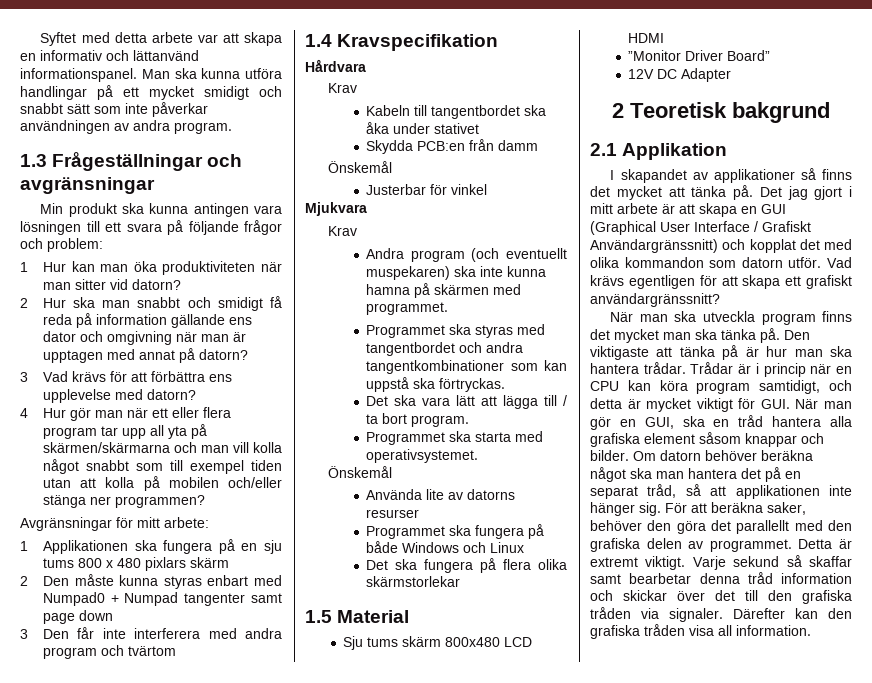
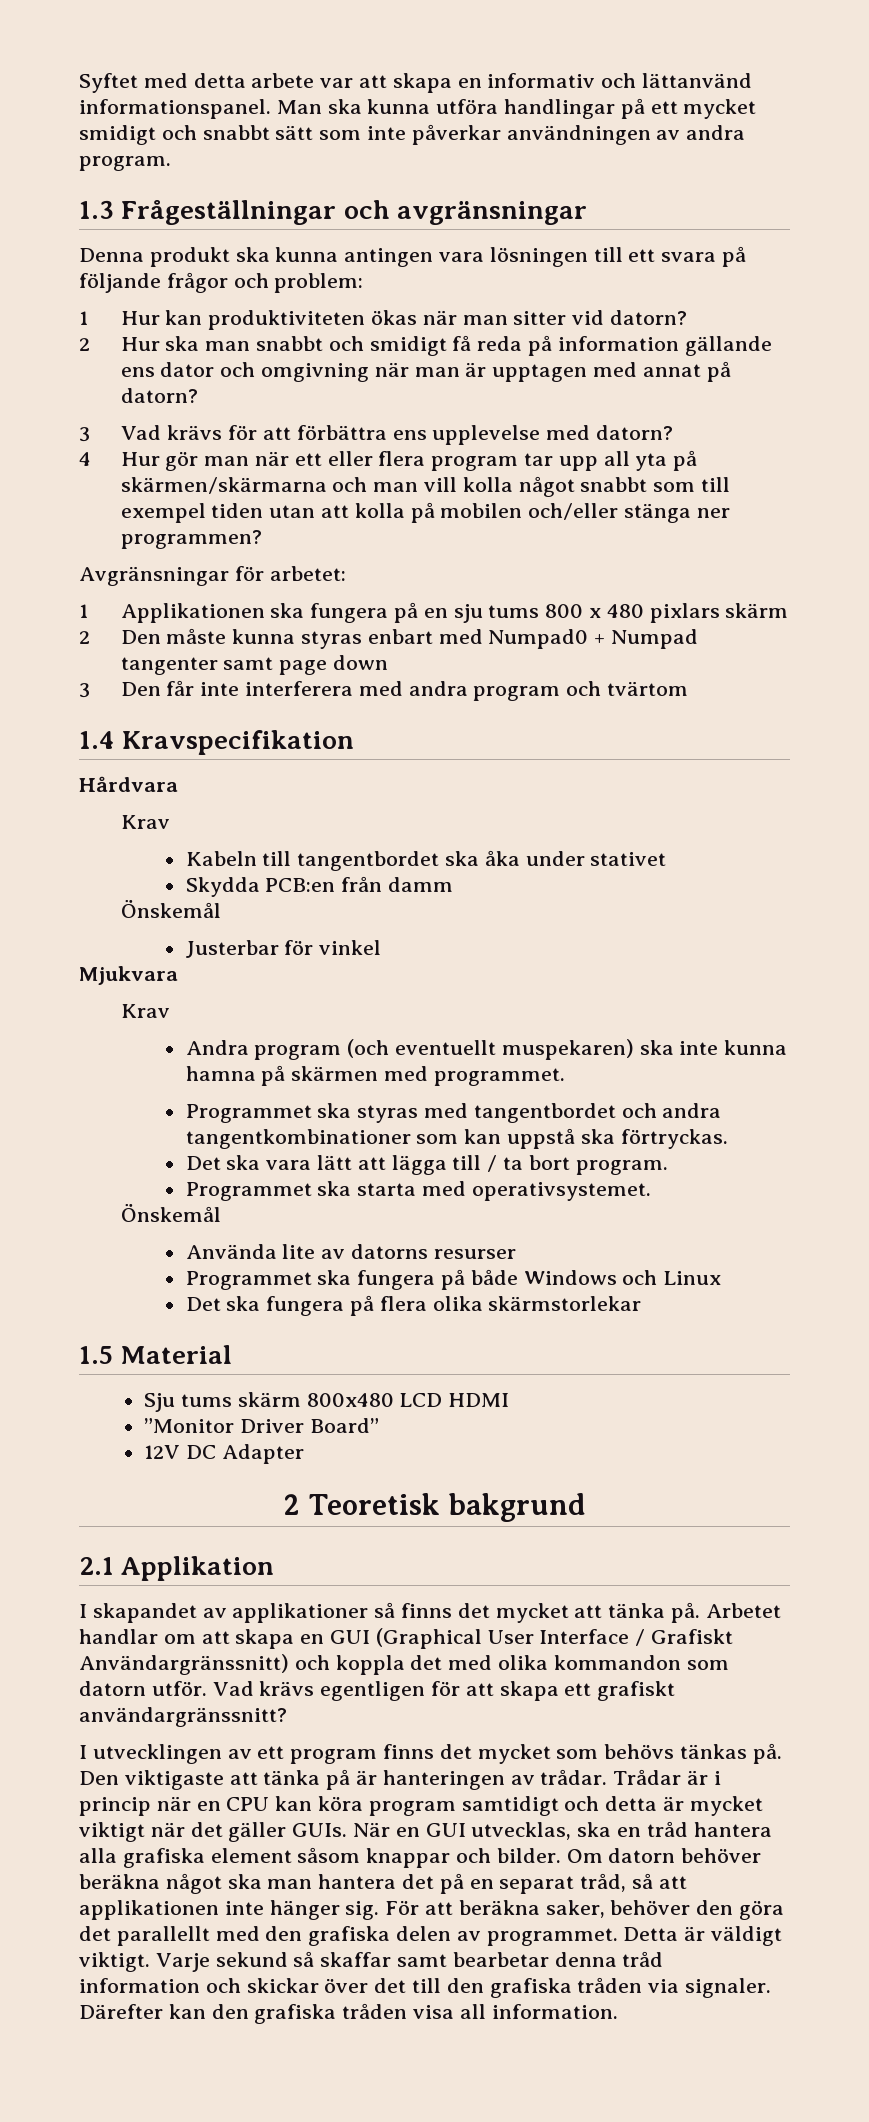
- Min produkt ska kunna antingen vara lösningen till ett svara på följande frågor och problem:
+ Denna produkt ska kunna antingen vara lösningen till ett svara på följande frågor och problem:
- 1 Hur kan man öka produktiviteten när man sitter vid datorn?
+ 1 Hur kan produktiviteten ökas när man sitter vid datorn?
- Avgränsningar för mitt arbete:
+ Avgränsningar för arbetet:
- Det jag gjort i mitt arbete är att skapa en GUI (Graphical User Interface / Grafiskt Användargränssnitt) och kopplat det med olika kommandon som datorn utför.
+ Arbetet handlar om att skapa en GUI (Graphical User Interface / Grafiskt Användargränssnitt) och koppla det med olika kommandon som datorn utför.
- När man ska utveckla program finns det mycket man ska tänka på.
+ I utvecklingen av ett program finns det mycket som behövs tänkas på.
- Den viktigaste att tänka på är hur man ska hantera trådar.
+ Den viktigaste att tänka på är hanteringen av trådar.
- Trådar är i princip när en CPU kan köra program samtidigt, och detta är mycket viktigt för GUI. När man gör en GUI, ska en tråd hantera alla grafiska element såsom knappar och bilder.
+ Trådar är i princip när en CPU kan köra program samtidigt och detta är mycket viktigt när det gäller GUIs. När en GUI utvecklas, ska en tråd hantera alla grafiska element såsom knappar och bilder.
- Detta är extremt viktigt.
+ Detta är väldigt viktigt.

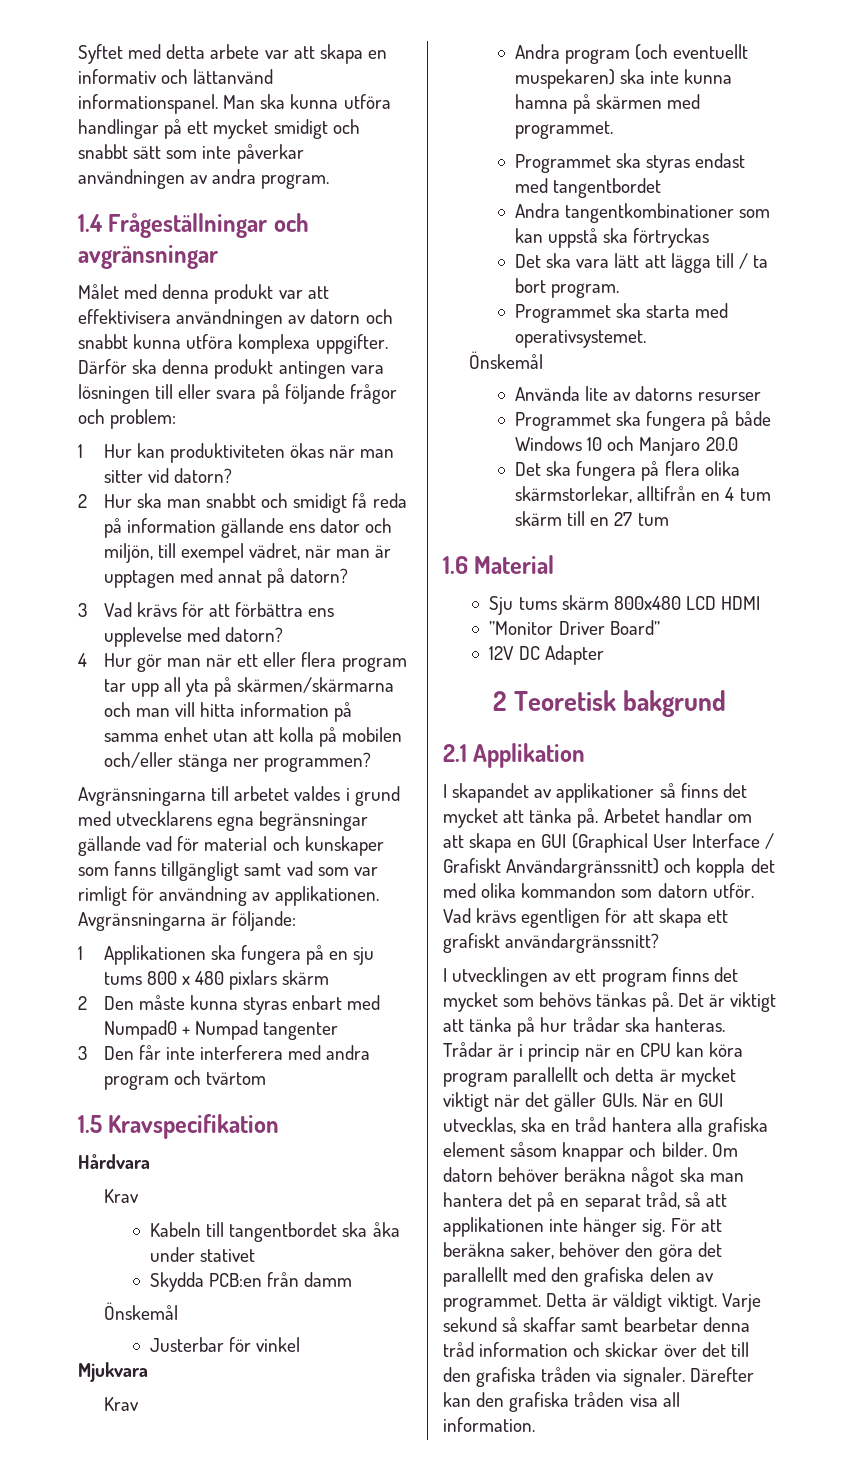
- 1.3 Frågeställningar och avgränsningar
+ 1.4 Frågeställningar och avgränsningar
- Denna produkt ska kunna antingen vara lösningen till ett svara på följande frågor och problem:
+ Målet med denna produkt var att effektivisera användningen av datorn och snabbt kunna utföra komplexa uppgifter. Därför ska denna produkt antingen vara lösningen till eller svara på följande frågor och problem:
- 2 Hur ska man snabbt och smidigt få reda på information gällande ens dator och omgivning när man är upptagen med annat på datorn?
+ 2 Hur ska man snabbt och smidigt få reda på information gällande ens dator och miljön, till exempel vädret, när man är upptagen med annat på datorn?
- 4 Hur gör man när ett eller flera program tar upp all yta på skärmen/skärmarna och man vill kolla något snabbt som till exempel tiden utan att kolla på mobilen och/eller stänga ner programmen?
+ 4 Hur gör man när ett eller flera program tar upp all yta på skärmen/skärmarna och man vill hitta information på samma enhet utan att kolla på mobilen och/eller stänga ner programmen?
- Avgränsningar för arbetet:
+ Avgränsningarna till arbetet valdes i grund med utvecklarens egna begränsningar gällande vad för material och kunskaper som fanns tillgängligt samt vad som var rimligt för användning av applikationen. Avgränsningarna är följande:
- 2 Den måste kunna styras enbart med Numpad0 + Numpad tangenter samt page down
+ 2 Den måste kunna styras enbart med Numpad0 + Numpad tangenter
- 1.4 Kravspecifikation
+ 1.5 Kravspecifikation
- Programmet ska styras med tangentbordet och andra tangentkombinationer som kan uppstå ska förtryckas.
+ Programmet ska styras endast med tangentbordet
+ Andra tangentkombinationer som kan uppstå ska förtryckas
- Programmet ska fungera på både Windows och Linux
+ Programmet ska fungera på både Windows 10 och Manjaro 20.0
- Det ska fungera på flera olika skärmstorlekar
- 1.5 Material
+ Det ska fungera på flera olika skärmstorlekar, alltifrån en 4 tum skärm till en 27 tum
+ 1.6 Material
- Den viktigaste att tänka på är hanteringen av trådar.
+ Det är viktigt att tänka på hur trådar ska hanteras.
- Trådar är i princip när en CPU kan köra program samtidigt och detta är mycket viktigt när det gäller GUIs.
+ Trådar är i princip när en CPU kan köra program parallellt och detta är mycket viktigt när det gäller GUIs.

